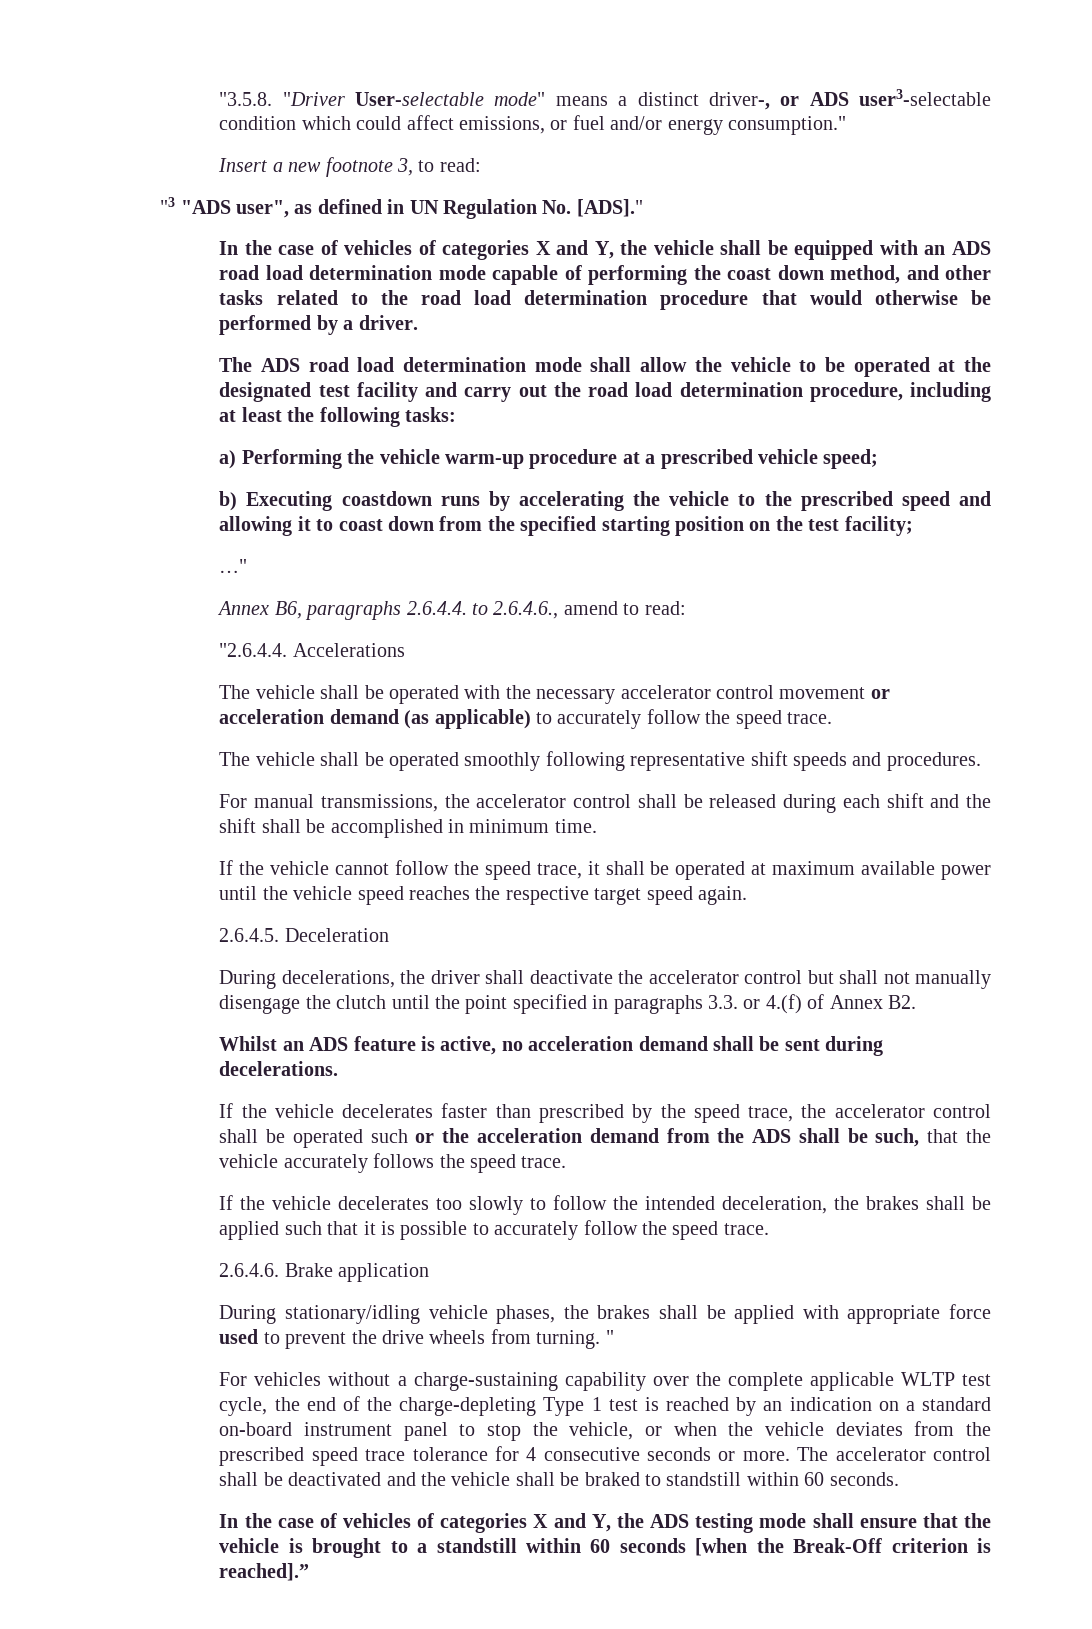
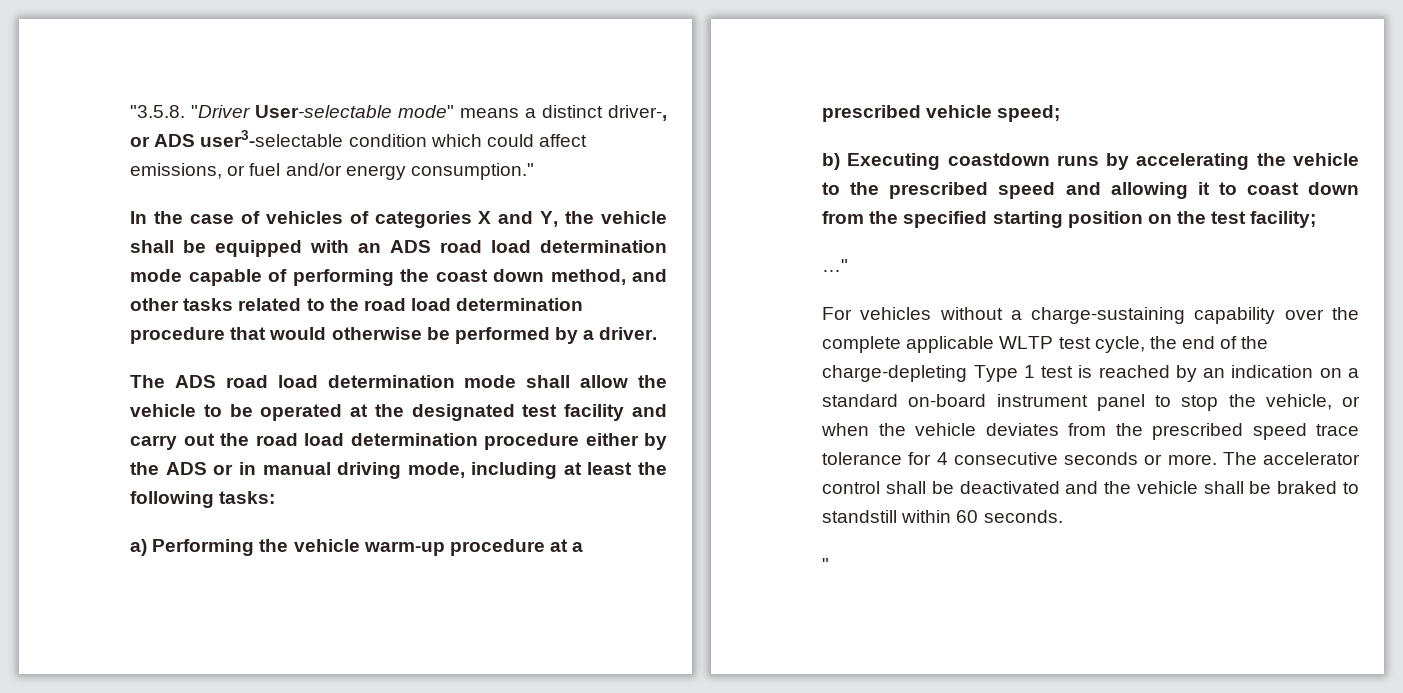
- Insert a new footnote 3, to read:
- "3 "ADS user", as defined in UN Regulation No. [ADS]."
- The ADS road load determination mode shall allow the vehicle to be operated at the designated test facility and carry out the road load determination procedure, including at least the following tasks:
+ The ADS road load determination mode shall allow the vehicle to be operated at the designated test facility and carry out the road load determination procedure either by the ADS or in manual driving mode, including at least the following tasks:
- Annex B6, paragraphs 2.6.4.4. to 2.6.4.6., amend to read:
- "2.6.4.4. Accelerations
- The vehicle shall be operated with the necessary accelerator control movement or acceleration demand (as applicable) to accurately follow the speed trace.
- The vehicle shall be operated smoothly following representative shift speeds and procedures.
- For manual transmissions, the accelerator control shall be released during each shift and the shift shall be accomplished in minimum time.
- If the vehicle cannot follow the speed trace, it shall be operated at maximum available power until the vehicle speed reaches the respective target speed again.
- 2.6.4.5. Deceleration
- During decelerations, the driver shall deactivate the accelerator control but shall not manually disengage the clutch until the point specified in paragraphs 3.3. or 4.(f) of Annex B2.
- Whilst an ADS feature is active, no acceleration demand shall be sent during decelerations.
- If the vehicle decelerates faster than prescribed by the speed trace, the accelerator control shall be operated such or the acceleration demand from the ADS shall be such, that the vehicle accurately follows the speed trace.
- If the vehicle decelerates too slowly to follow the intended deceleration, the brakes shall be applied such that it is possible to accurately follow the speed trace.
- 2.6.4.6. Brake application
- During stationary/idling vehicle phases, the brakes shall be applied with appropriate force used to prevent the drive wheels from turning. "
- In the case of vehicles of categories X and Y, the ADS testing mode shall ensure that the vehicle is brought to a standstill within 60 seconds [when the Break-Off criterion is reached].”
+ "

